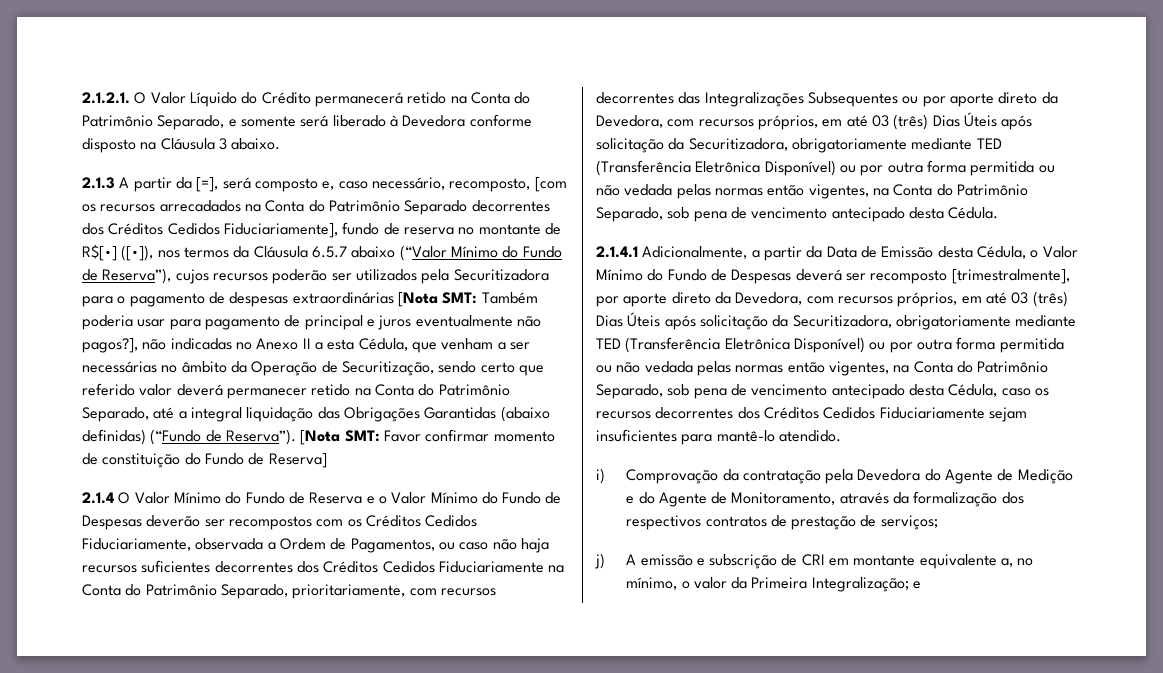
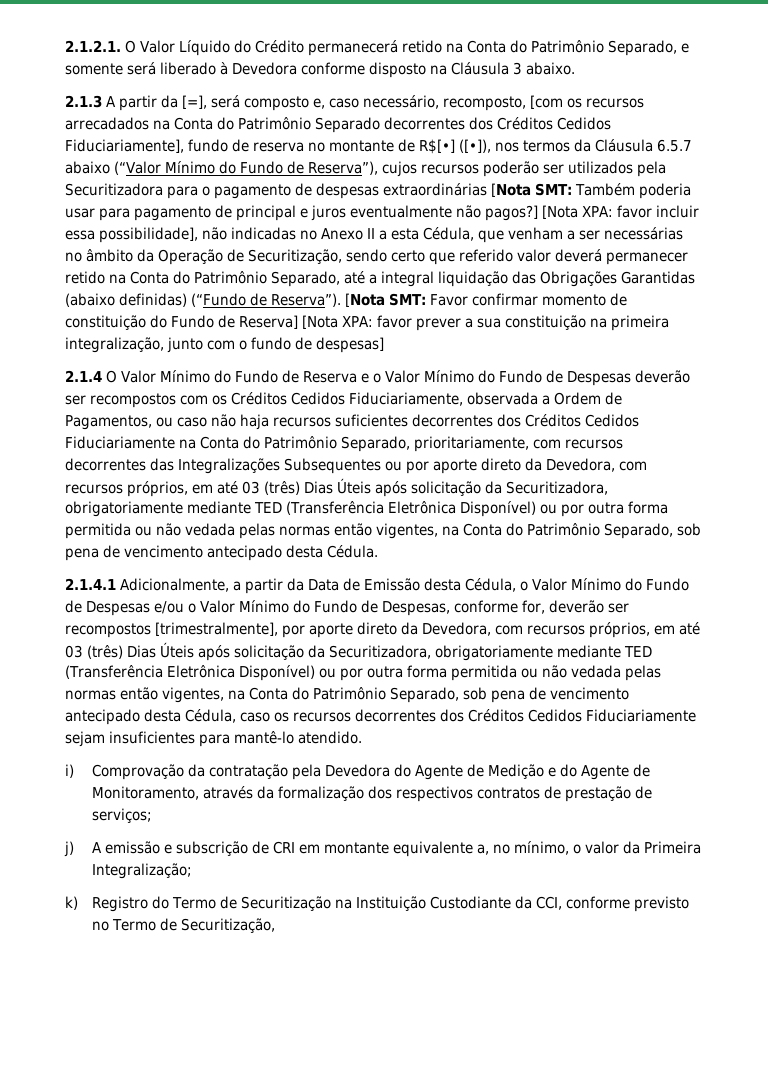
- Também poderia usar para pagamento de principal e juros eventualmente não pagos?], não indicadas no Anexo II a esta Cédula, que venham a ser necessárias no âmbito da Operação de Securitização, sendo certo que referido valor deverá permanecer retido na Conta do Patrimônio Separado, até a integral liquidação das Obrigações Garantidas (abaixo definidas) (“Fundo de Reserva”).
+ Também poderia usar para pagamento de principal e juros eventualmente não pagos?] [Nota XPA: favor incluir essa possibilidade], não indicadas no Anexo II a esta Cédula, que venham a ser necessárias no âmbito da Operação de Securitização, sendo certo que referido valor deverá permanecer retido na Conta do Patrimônio Separado, até a integral liquidação das Obrigações Garantidas (abaixo definidas) (“Fundo de Reserva”).
- [Nota SMT: Favor confirmar momento de constituição do Fundo de Reserva]
+ [Nota SMT: Favor confirmar momento de constituição do Fundo de Reserva] [Nota XPA: favor prever a sua constituição na primeira integralização, junto com o fundo de despesas]
- 2.1.4.1 Adicionalmente, a partir da Data de Emissão desta Cédula, o Valor Mínimo do Fundo de Despesas deverá ser recomposto [trimestralmente], por aporte direto da Devedora, com recursos próprios, em até 03 (três) Dias Úteis após solicitação da Securitizadora, obrigatoriamente mediante TED (Transferência Eletrônica Disponível) ou por outra forma permitida ou não vedada pelas normas então vigentes, na Conta do Patrimônio Separado, sob pena de vencimento antecipado desta Cédula, caso os recursos decorrentes dos Créditos Cedidos Fiduciariamente sejam insuficientes para mantê-lo atendido.
+ 2.1.4.1 Adicionalmente, a partir da Data de Emissão desta Cédula, o Valor Mínimo do Fundo de Despesas e/ou o Valor Mínimo do Fundo de Despesas, conforme for, deverão ser recompostos [trimestralmente], por aporte direto da Devedora, com recursos próprios, em até 03 (três) Dias Úteis após solicitação da Securitizadora, obrigatoriamente mediante TED (Transferência Eletrônica Disponível) ou por outra forma permitida ou não vedada pelas normas então vigentes, na Conta do Patrimônio Separado, sob pena de vencimento antecipado desta Cédula, caso os recursos decorrentes dos Créditos Cedidos Fiduciariamente sejam insuficientes para mantê-lo atendido.
- j) A emissão e subscrição de CRI em montante equivalente a, no mínimo, o valor da Primeira Integralização; e
+ j) A emissão e subscrição de CRI em montante equivalente a, no mínimo, o valor da Primeira Integralização;
+ k) Registro do Termo de Securitização na Instituição Custodiante da CCI, conforme previsto no Termo de Securitização,

